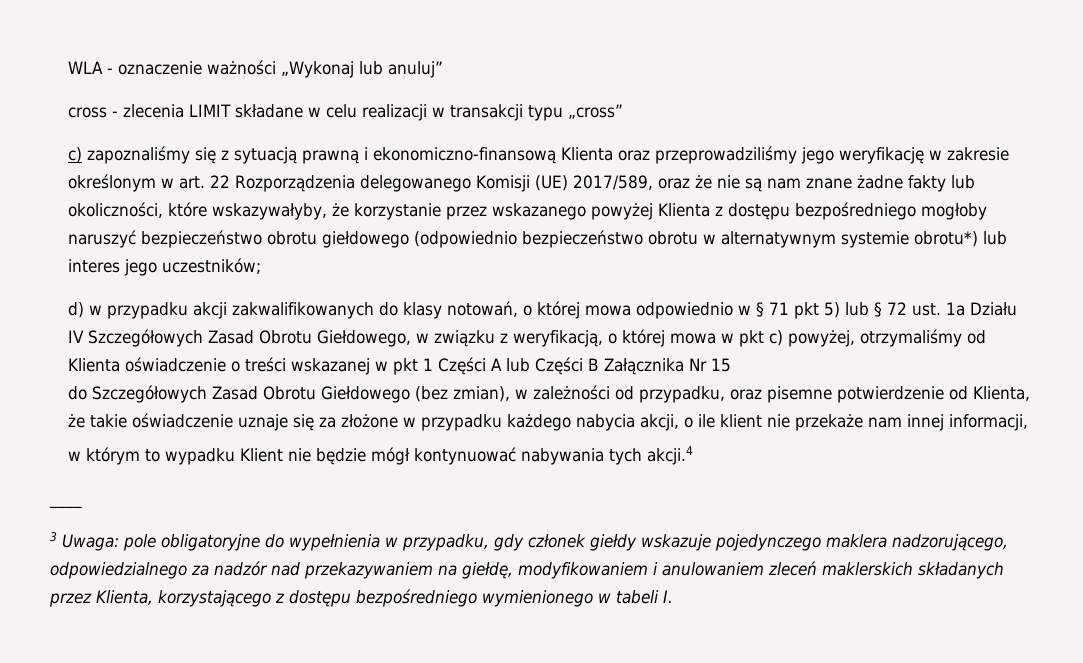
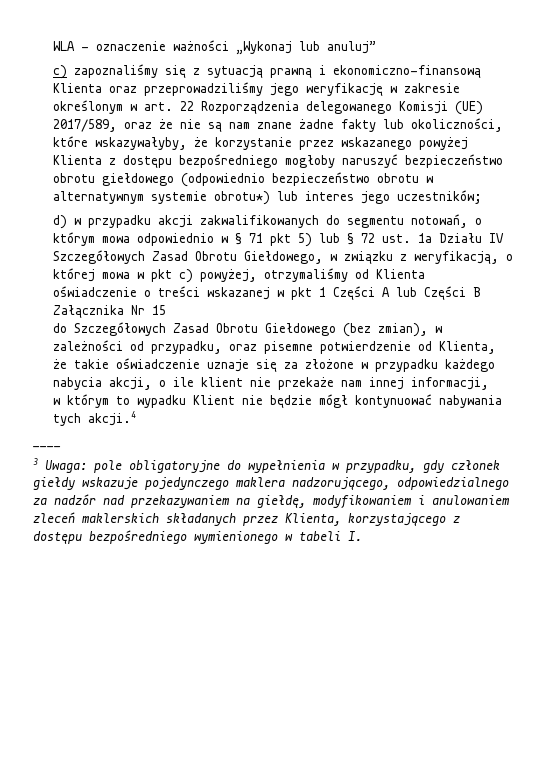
- cross - zlecenia LIMIT składane w celu realizacji w transakcji typu „cross”
- d) w przypadku akcji zakwalifikowanych do klasy notowań, o której mowa odpowiednio w § 71 pkt 5) lub § 72 ust. 1a Działu IV Szczegółowych Zasad Obrotu Giełdowego, w związku z weryfikacją, o której mowa w pkt c) powyżej, otrzymaliśmy od Klienta oświadczenie o treści wskazanej w pkt 1 Części A lub Części B Załącznika Nr 15
+ d) w przypadku akcji zakwalifikowanych do segmentu notowań, o którym mowa odpowiednio w § 71 pkt 5) lub § 72 ust. 1a Działu IV Szczegółowych Zasad Obrotu Giełdowego, w związku z weryfikacją, o której mowa w pkt c) powyżej, otrzymaliśmy od Klienta oświadczenie o treści wskazanej w pkt 1 Części A lub Części B Załącznika Nr 15

